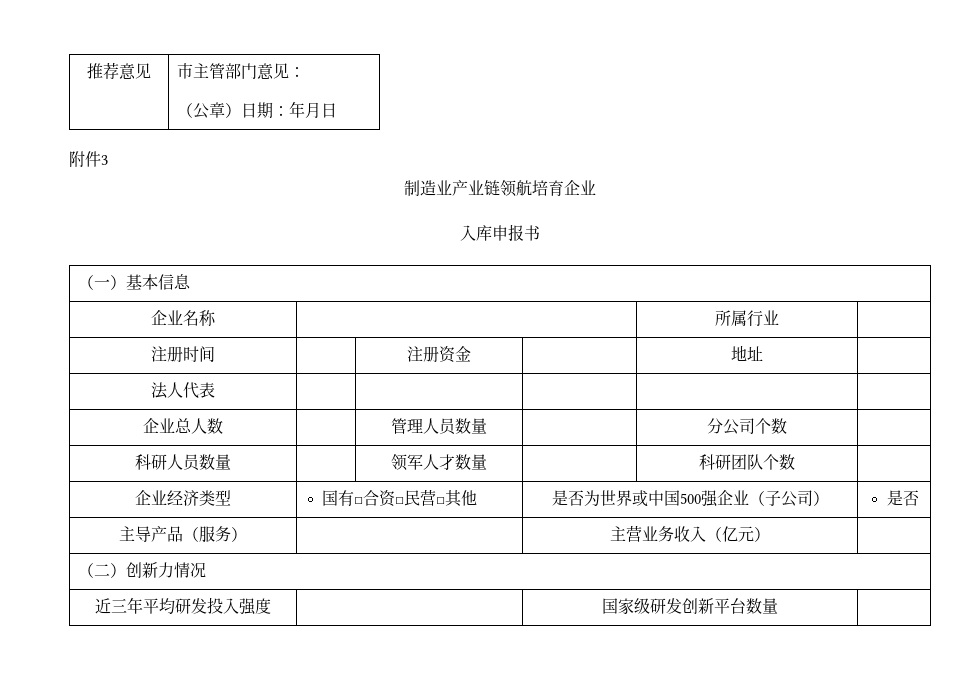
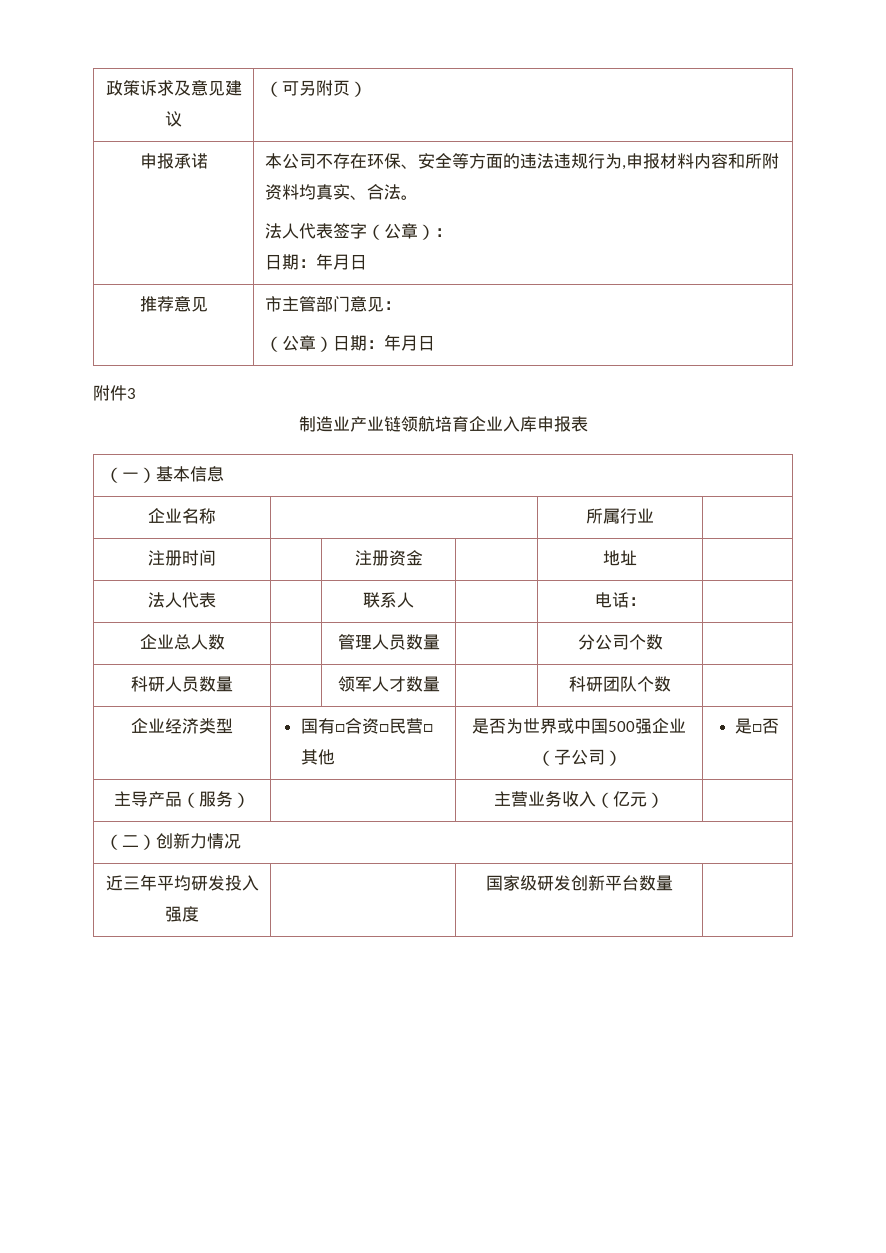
+ 政策诉求及意见建议 | （可另附页）
+ 申报承诺 | 本公司不存在环保、安全等方面的违法违规行为,申报材料内容和所附资料均真实、合法。
+ 法人代表签字（公章）：
+ 日期：年月日
- 制造业产业链领航培育企业
- 入库申报书
+ 制造业产业链领航培育企业入库申报表
- 法人代表 | | | | |
+ 法人代表 | | 联系人 | | 电话： |
- 企业经济类型 | 国有□合资□民营□其他 | 是否为世界或中国500强企业（子公司） | 是否
+ 企业经济类型 | 国有□合资□民营□其他 | 是否为世界或中国500强企业（子公司） | 是□否

